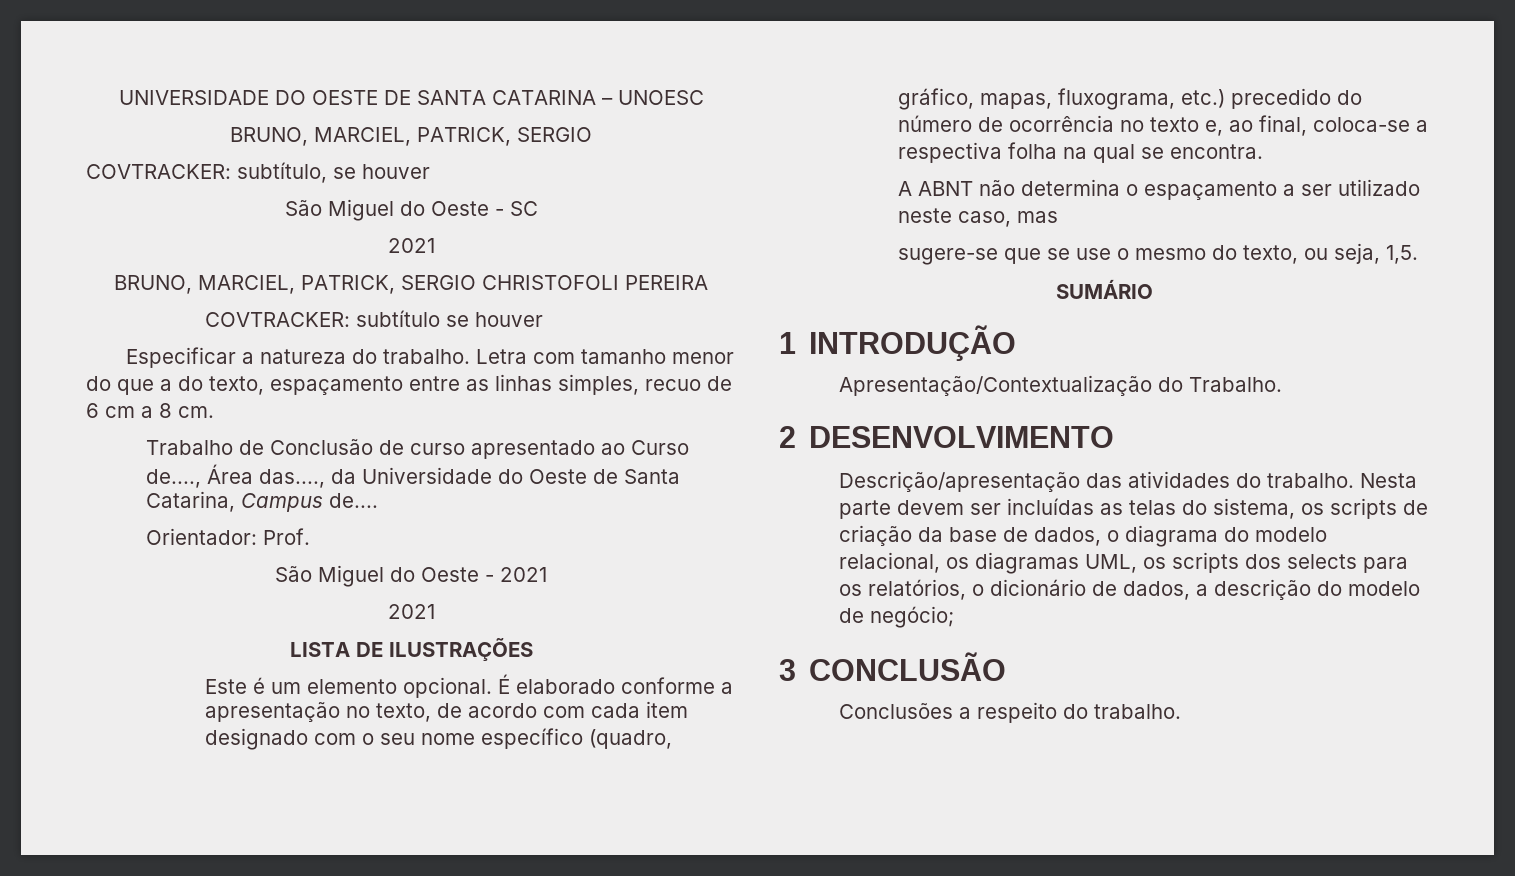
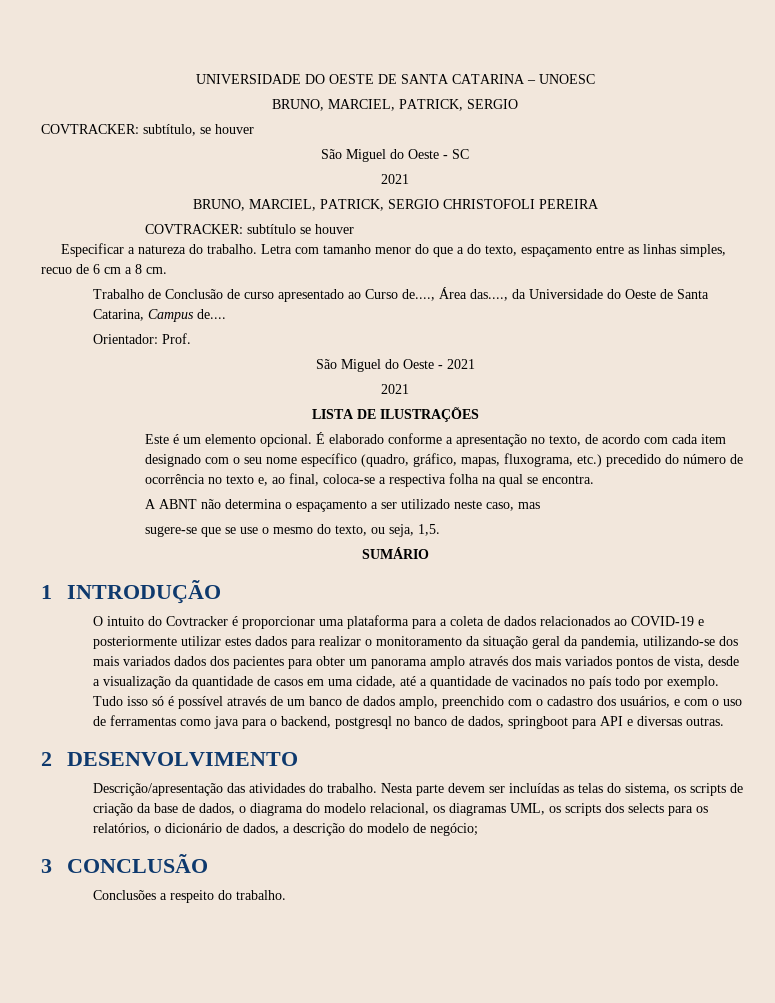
- Apresentação/Contextualização do Trabalho.
+ O intuito do Covtracker é proporcionar uma plataforma para a coleta de dados relacionados ao COVID-19 e posteriormente utilizar estes dados para realizar o monitoramento da situação geral da pandemia, utilizando-se dos mais variados dados dos pacientes para obter um panorama amplo através dos mais variados pontos de vista, desde a visualização da quantidade de casos em uma cidade, até a quantidade de vacinados no país todo por exemplo. Tudo isso só é possível através de um banco de dados amplo, preenchido com o cadastro dos usuários, e com o uso de ferramentas como java para o backend, postgresql no banco de dados, springboot para API e diversas outras.

